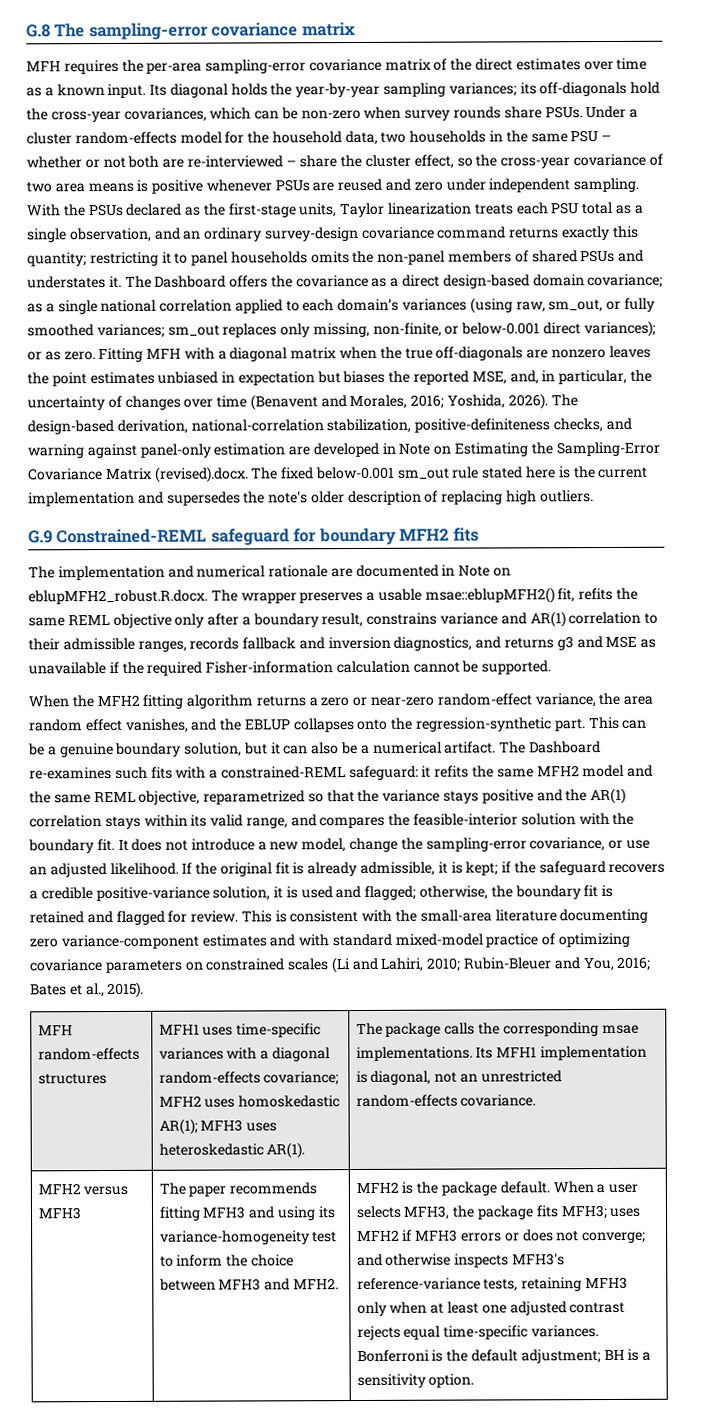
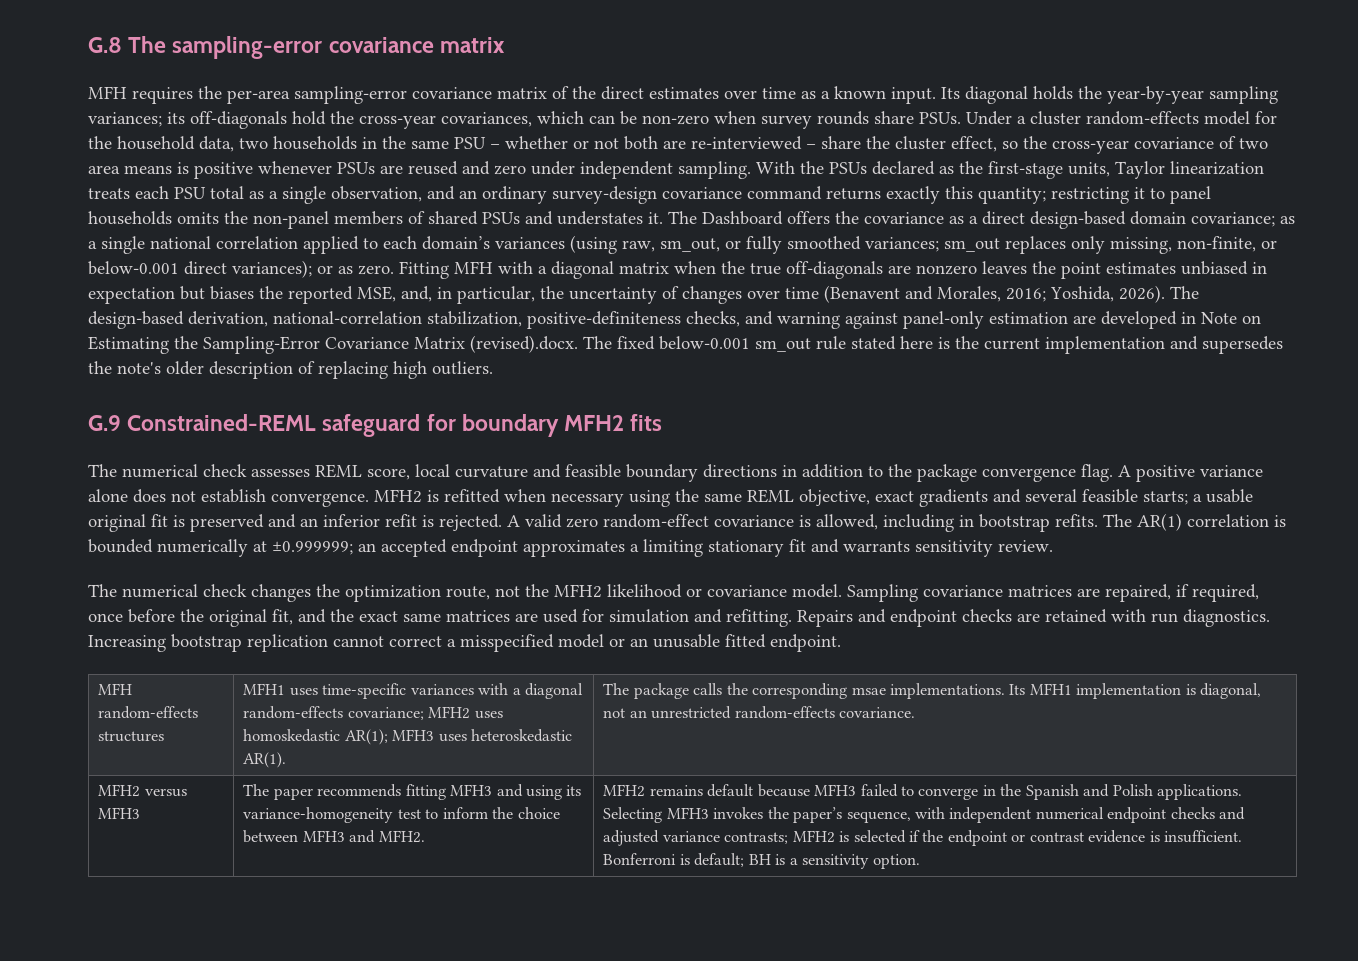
- The implementation and numerical rationale are documented in Note on eblupMFH2_robust.R.docx. The wrapper preserves a usable msae::eblupMFH2() fit, refits the same REML objective only after a boundary result, constrains variance and AR(1) correlation to their admissible ranges, records fallback and inversion diagnostics, and returns g3 and MSE as unavailable if the required Fisher-information calculation cannot be supported.
- When the MFH2 fitting algorithm returns a zero or near-zero random-effect variance, the area random effect vanishes, and the EBLUP collapses onto the regression-synthetic part. This can be a genuine boundary solution, but it can also be a numerical artifact. The Dashboard re-examines such fits with a constrained-REML safeguard: it refits the same MFH2 model and the same REML objective, reparametrized so that the variance stays positive and the AR(1) correlation stays within its valid range, and compares the feasible-interior solution with the boundary fit. It does not introduce a new model, change the sampling-error covariance, or use an adjusted likelihood. If the original fit is already admissible, it is kept; if the safeguard recovers a credible positive-variance solution, it is used and flagged; otherwise, the boundary fit is retained and flagged for review. This is consistent with the small-area literature documenting zero variance-component estimates and with standard mixed-model practice of optimizing covariance parameters on constrained scales (Li and Lahiri, 2010; Rubin-Bleuer and You, 2016; Bates et al., 2015).
+ The numerical check assesses REML score, local curvature and feasible boundary directions in addition to the package convergence flag. A positive variance alone does not establish convergence. MFH2 is refitted when necessary using the same REML objective, exact gradients and several feasible starts; a usable original fit is preserved and an inferior refit is rejected. A valid zero random-effect covariance is allowed, including in bootstrap refits. The AR(1) correlation is bounded numerically at ±0.999999; an accepted endpoint approximates a limiting stationary fit and warrants sensitivity review.
+ The numerical check changes the optimization route, not the MFH2 likelihood or covariance model. Sampling covariance matrices are repaired, if required, once before the original fit, and the exact same matrices are used for simulation and refitting. Repairs and endpoint checks are retained with run diagnostics. Increasing bootstrap replication cannot correct a misspecified model or an unusable fitted endpoint.
- MFH2 is the package default. When a user selects MFH3, the package fits MFH3; uses MFH2 if MFH3 errors or does not converge; and otherwise inspects MFH3's reference-variance tests, retaining MFH3 only when at least one adjusted contrast rejects equal time-specific variances. Bonferroni is the default adjustment; BH is a sensitivity option.
+ MFH2 remains default because MFH3 failed to converge in the Spanish and Polish applications. Selecting MFH3 invokes the paper’s sequence, with independent numerical endpoint checks and adjusted variance contrasts; MFH2 is selected if the endpoint or contrast evidence is insufficient. Bonferroni is default; BH is a sensitivity option.

